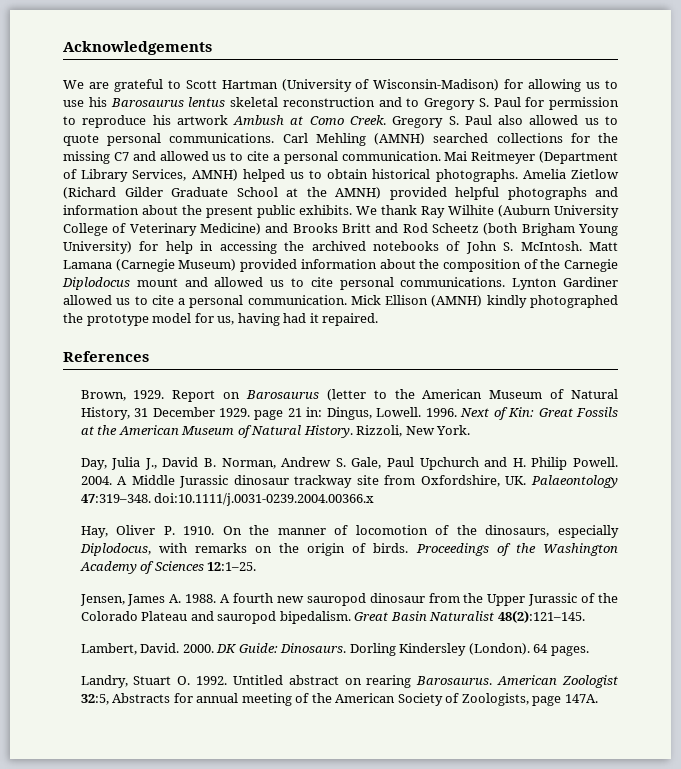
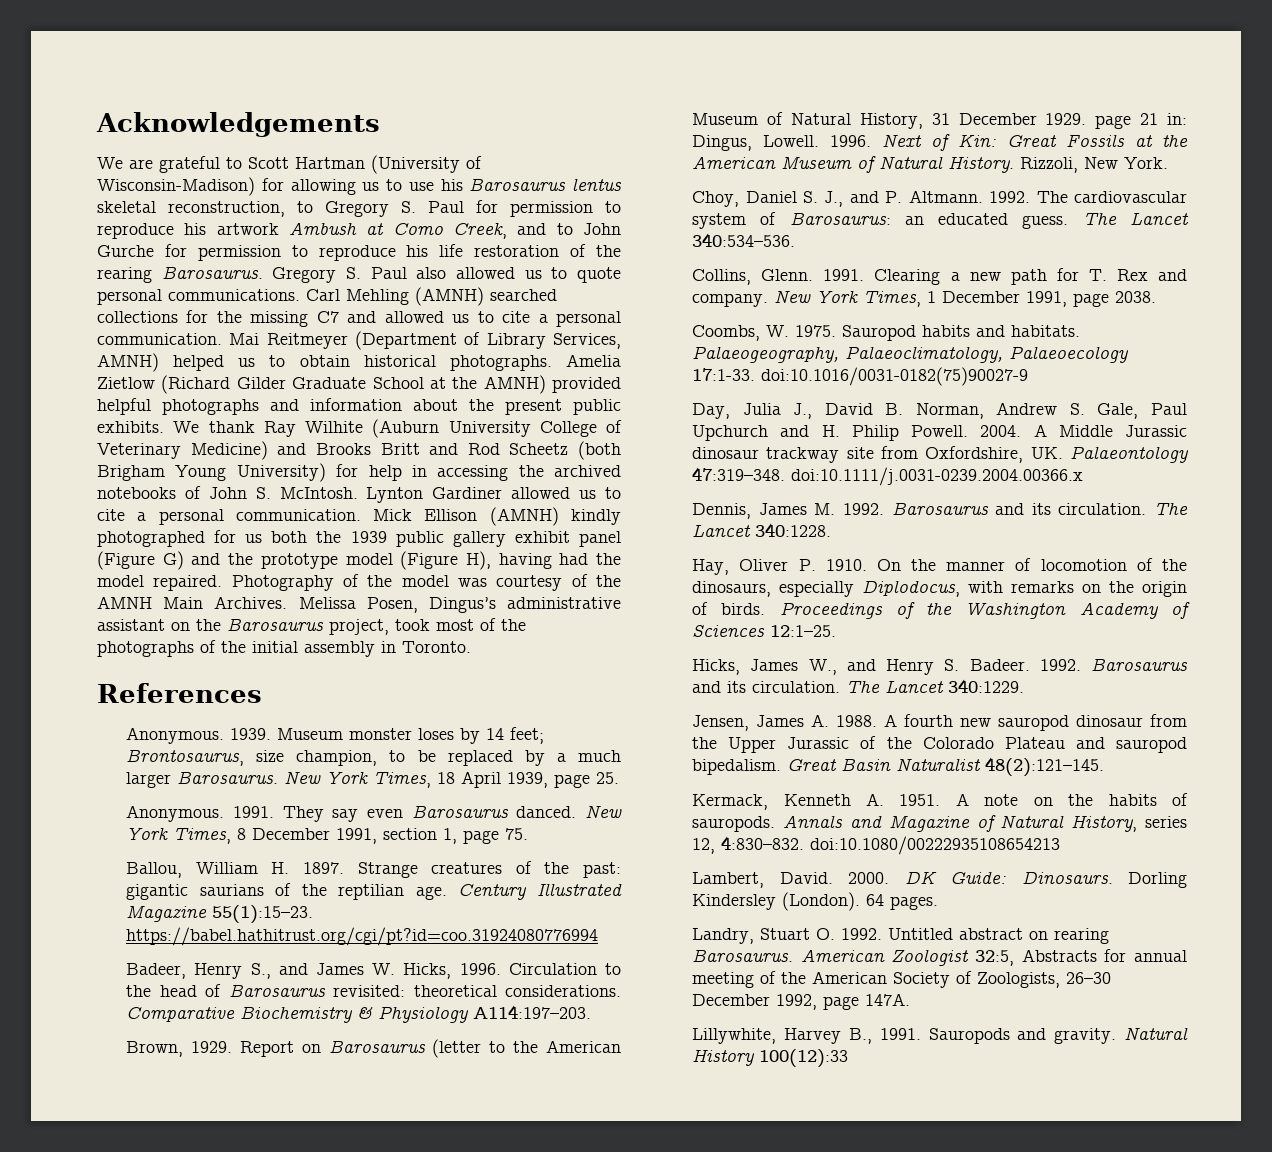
- We are grateful to Scott Hartman (University of Wisconsin-Madison) for allowing us to use his Barosaurus lentus skeletal reconstruction and to Gregory S. Paul for permission to reproduce his artwork Ambush at Como Creek.
+ We are grateful to Scott Hartman (University of Wisconsin-Madison) for allowing us to use his Barosaurus lentus skeletal reconstruction, to Gregory S. Paul for permission to reproduce his artwork Ambush at Como Creek, and to John Gurche for permission to reproduce his life restoration of the rearing Barosaurus.
- Matt Lamana (Carnegie Museum) provided information about the composition of the Carnegie Diplodocus mount and allowed us to cite personal communications.
- Mick Ellison (AMNH) kindly photographed the prototype model for us, having had it repaired.
+ Mick Ellison (AMNH) kindly photographed for us both the 1939 public gallery exhibit panel (Figure G) and the prototype model (Figure H), having had the model repaired. Photography of the model was courtesy of the AMNH Main Archives. Melissa Posen, Dingus’s administrative assistant on the Barosaurus project, took most of the photographs of the initial assembly in Toronto.
  References
+ Anonymous. 1939. Museum monster loses by 14 feet; Brontosaurus, size champion, to be replaced by a much larger Barosaurus. New York Times, 18 April 1939, page 25.
+ Anonymous. 1991. They say even Barosaurus danced. New York Times, 8 December 1991, section 1, page 75.
+ Ballou, William H. 1897. Strange creatures of the past: gigantic saurians of the reptilian age. Century Illustrated Magazine 55(1):15–23. https://babel.hathitrust.org/cgi/pt?id=coo.31924080776994
+ Badeer, Henry S., and James W. Hicks, 1996. Circulation to the head of Barosaurus revisited: theoretical considerations. Comparative Biochemistry & Physiology A114:197–203.
+ Choy, Daniel S. J., and P. Altmann. 1992. The cardiovascular system of Barosaurus: an educated guess. The Lancet 340:534–536.
+ Collins, Glenn. 1991. Clearing a new path for T. Rex and company. New York Times, 1 December 1991, page 2038.
+ Coombs, W. 1975. Sauropod habits and habitats. Palaeogeography, Palaeoclimatology, Palaeoecology 17:1-33. doi:10.1016/0031-0182(75)90027-9
+ Dennis, James M. 1992. Barosaurus and its circulation. The Lancet 340:1228.
+ Hicks, James W., and Henry S. Badeer. 1992. Barosaurus and its circulation. The Lancet 340:1229.
+ Kermack, Kenneth A. 1951. A note on the habits of sauropods. Annals and Magazine of Natural History, series 12, 4:830–832. doi:10.1080/00222935108654213
- American Zoologist 32:5, Abstracts for annual meeting of the American Society of Zoologists, page 147A.
+ American Zoologist 32:5, Abstracts for annual meeting of the American Society of Zoologists, 26–30 December 1992, page 147A.
+ Lillywhite, Harvey B., 1991. Sauropods and gravity. Natural History 100(12):33

